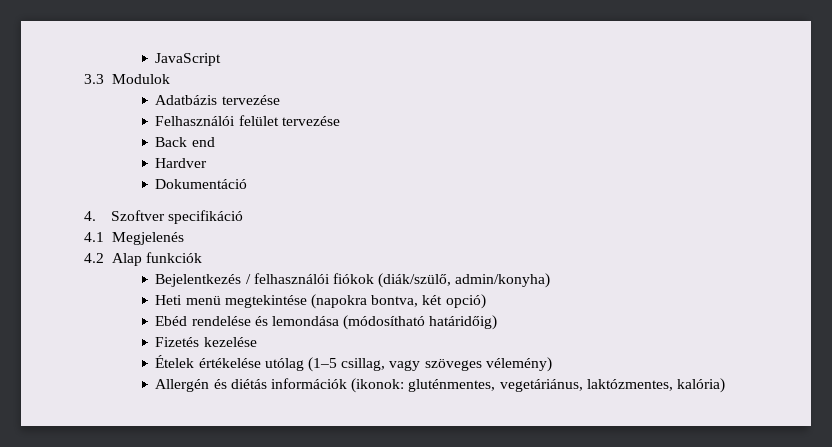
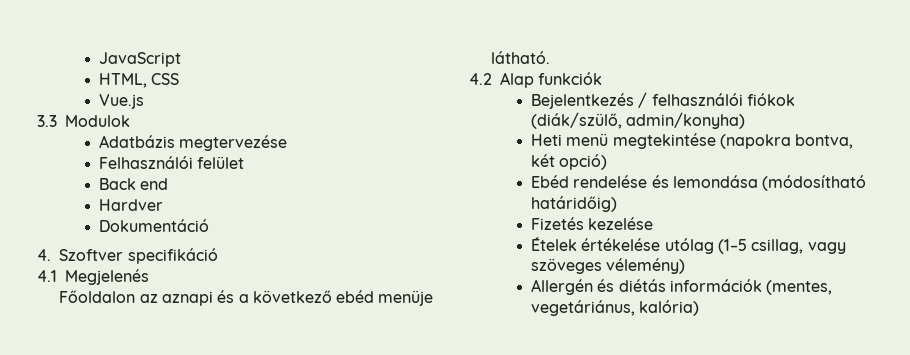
+ HTML, CSS
+ Vue.js
- Adatbázis tervezése
+ Adatbázis megtervezése
- Felhasználói felület tervezése
+ Felhasználói felület
+ Főoldalon az aznapi és a következő ebéd menüje látható.
- Allergén és diétás információk (ikonok: gluténmentes, vegetáriánus, laktózmentes, kalória)
+ Allergén és diétás információk (mentes, vegetáriánus, kalória)

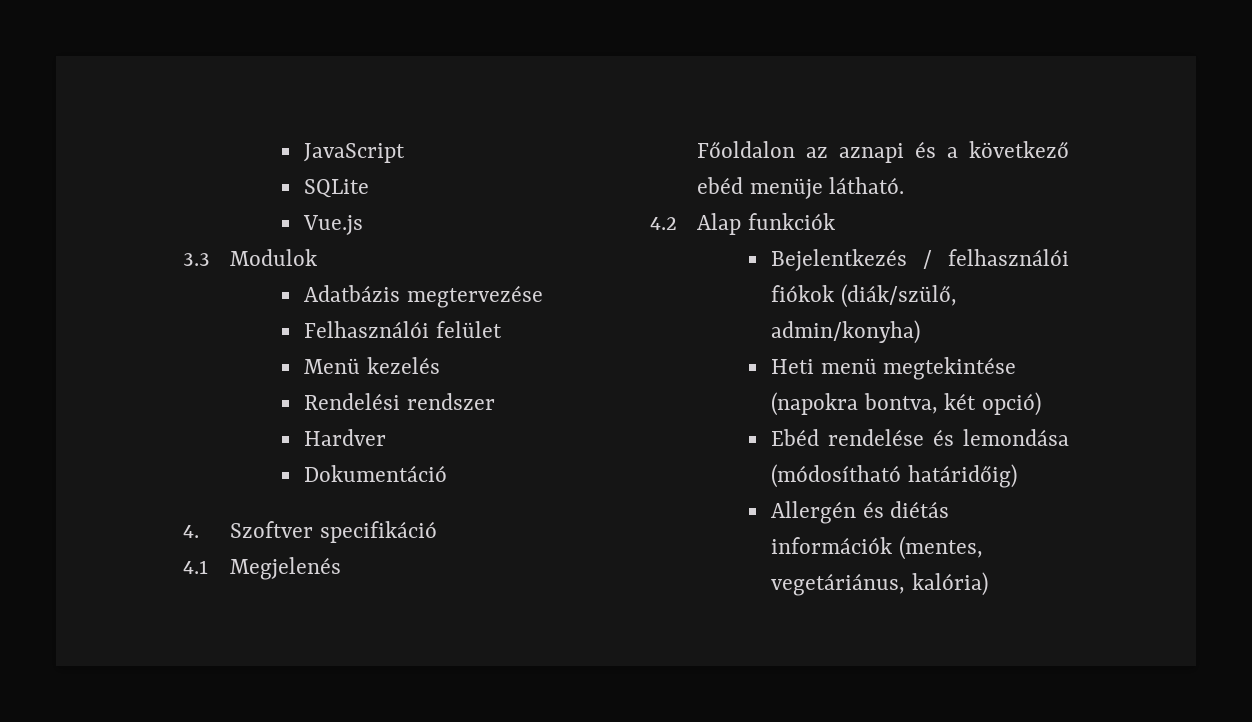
- HTML, CSS
+ SQLite
- Back end
+ Menü kezelés
+ Rendelési rendszer
- Fizetés kezelése
- Ételek értékelése utólag (1–5 csillag, vagy szöveges vélemény)

